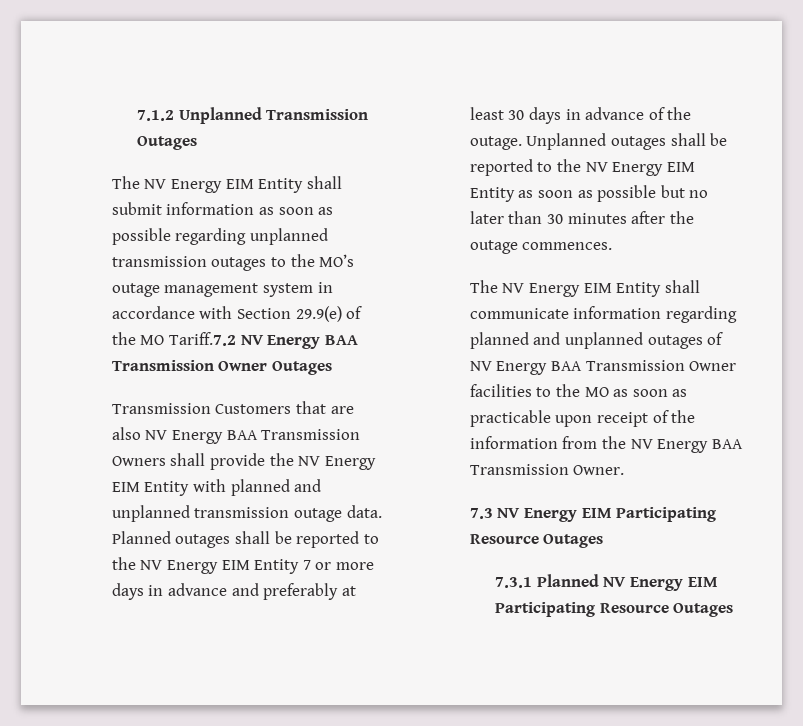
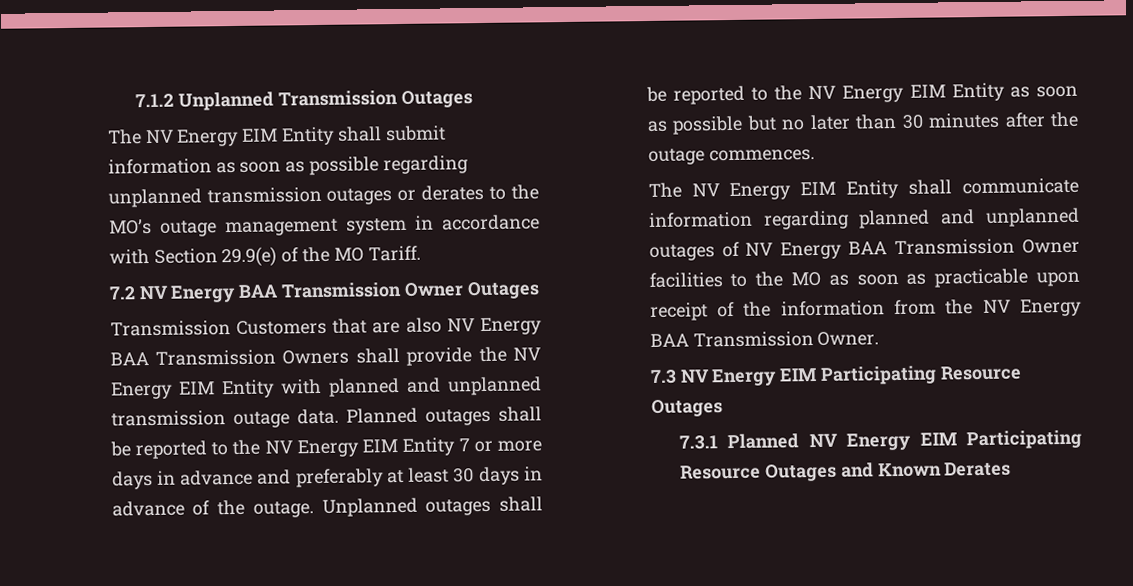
- The NV Energy EIM Entity shall submit information as soon as possible regarding unplanned transmission outages to the MO’s outage management system in accordance with Section 29.9(e) of the MO Tariff.7.2 NV Energy BAA Transmission Owner Outages
+ The NV Energy EIM Entity shall submit information as soon as possible regarding unplanned transmission outages or derates to the MO’s outage management system in accordance with Section 29.9(e) of the MO Tariff.
+ 7.2 NV Energy BAA Transmission Owner Outages
- 7.3.1 Planned NV Energy EIM Participating Resource Outages
+ 7.3.1 Planned NV Energy EIM Participating Resource Outages and Known Derates

